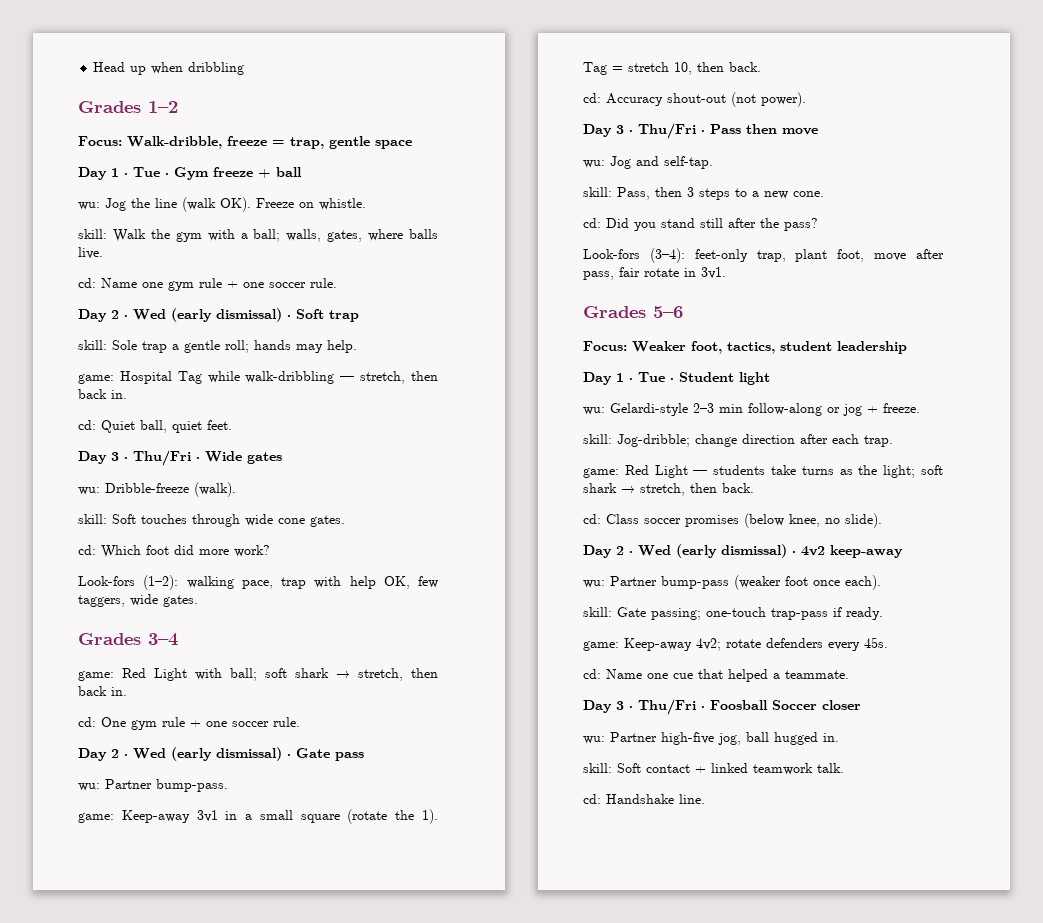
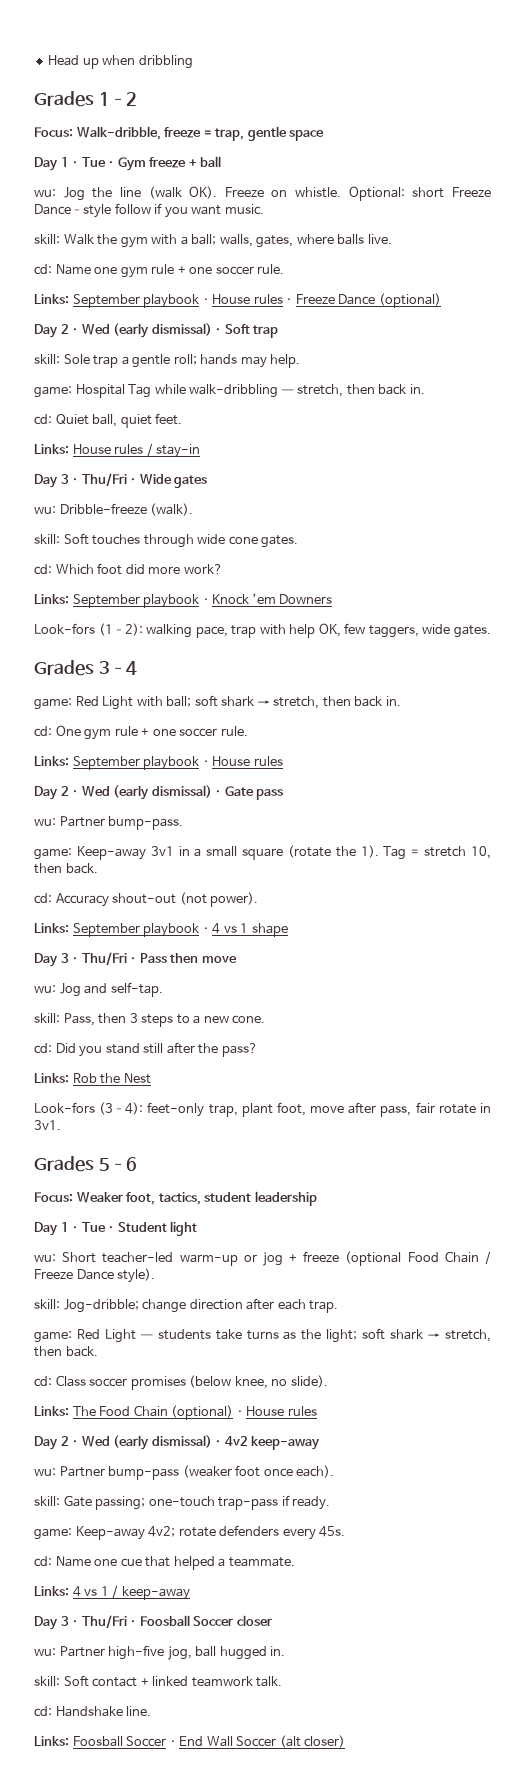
+ Optional: short Freeze Dance–style follow if you want music.
+ Links: September playbook · House rules · Freeze Dance (optional)
+ Links: House rules / stay-in
+ Links: September playbook · Knock ’em Downers
  cd: One gym rule + one soccer rule.
+ Links: September playbook · House rules
+ Links: September playbook · 4 vs 1 shape
+ Links: Rob the Nest
- wu: Gelardi-style 2–3 min follow-along or jog + freeze.
+ wu: Short teacher-led warm-up or jog + freeze (optional Food Chain / Freeze Dance style).
+ Links: The Food Chain (optional) · House rules
+ Links: 4 vs 1 / keep-away
+ Links: Foosball Soccer · End Wall Soccer (alt closer)

